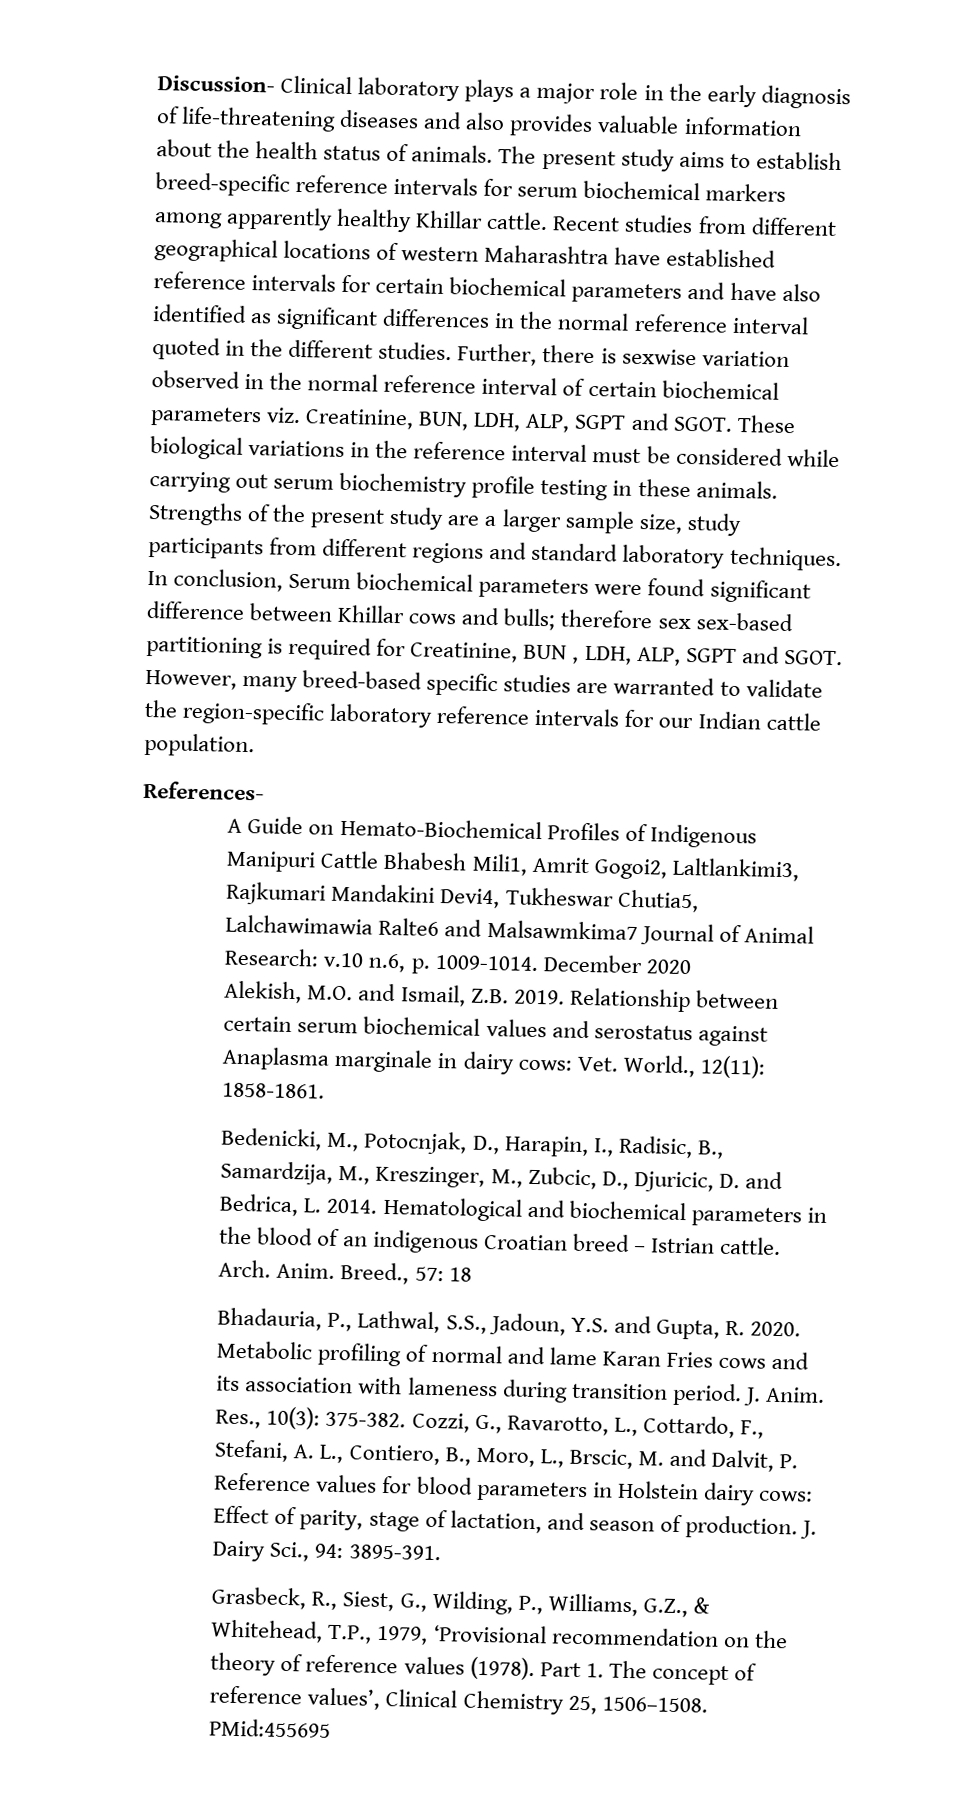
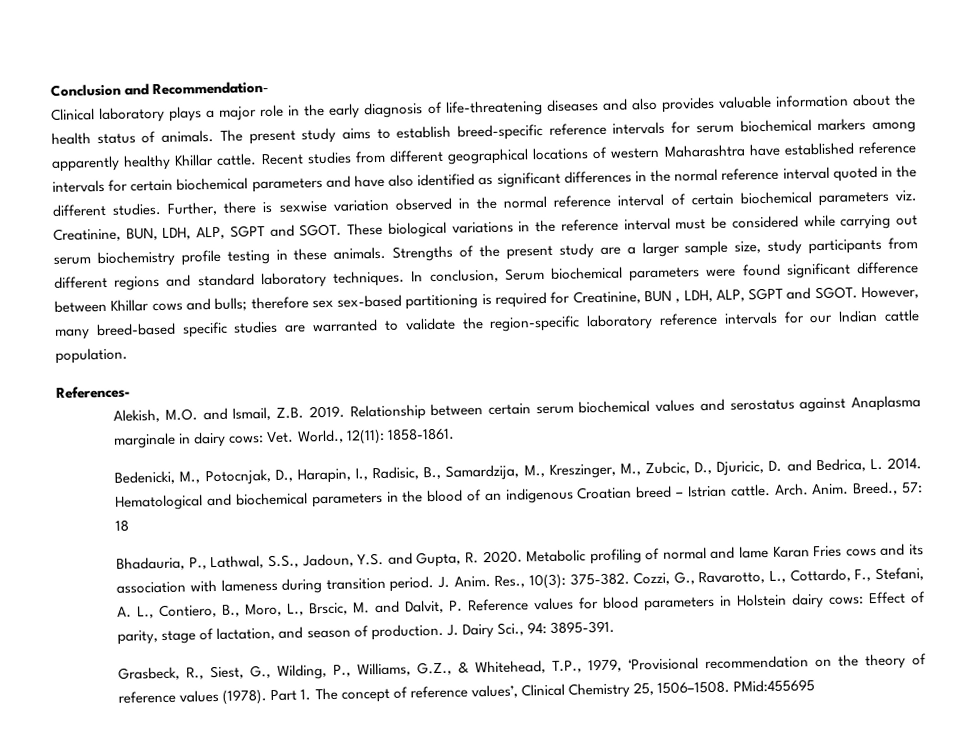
- Discussion- Clinical laboratory plays a major role in the early diagnosis of life-threatening diseases and also provides valuable information about the health status of animals.
+ Conclusion and Recommendation-
+ Clinical laboratory plays a major role in the early diagnosis of life-threatening diseases and also provides valuable information about the health status of animals.
- A Guide on Hemato-Biochemical Profiles of Indigenous Manipuri Cattle Bhabesh Mili1, Amrit Gogoi2, Laltlankimi3, Rajkumari Mandakini Devi4, Tukheswar Chutia5, Lalchawimawia Ralte6 and Malsawmkima7 Journal of Animal Research: v.10 n.6, p. 1009-1014. December 2020

